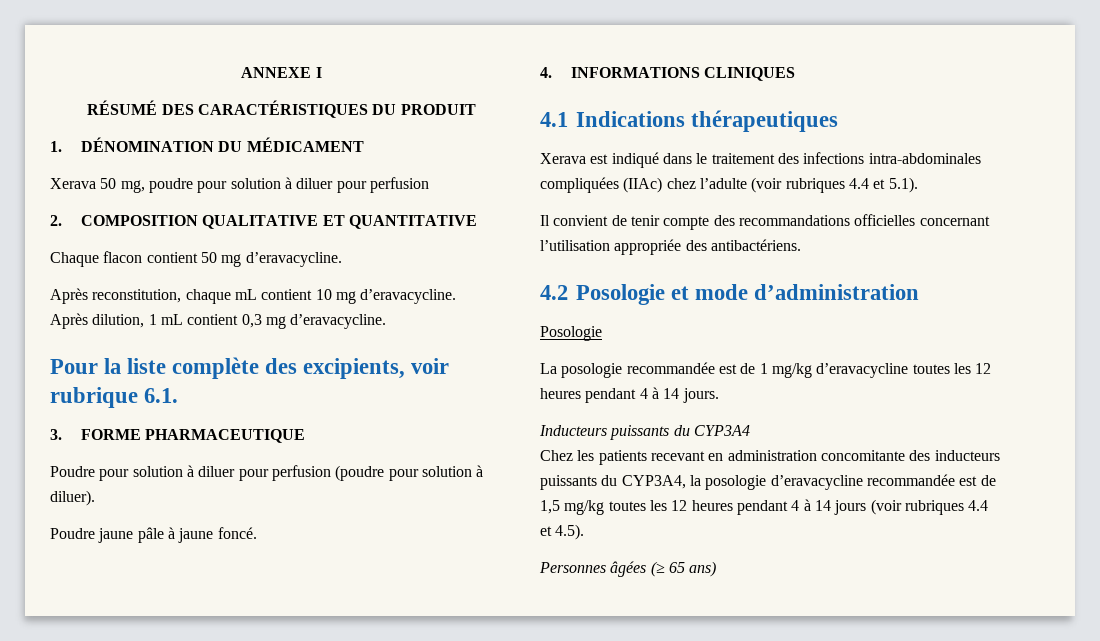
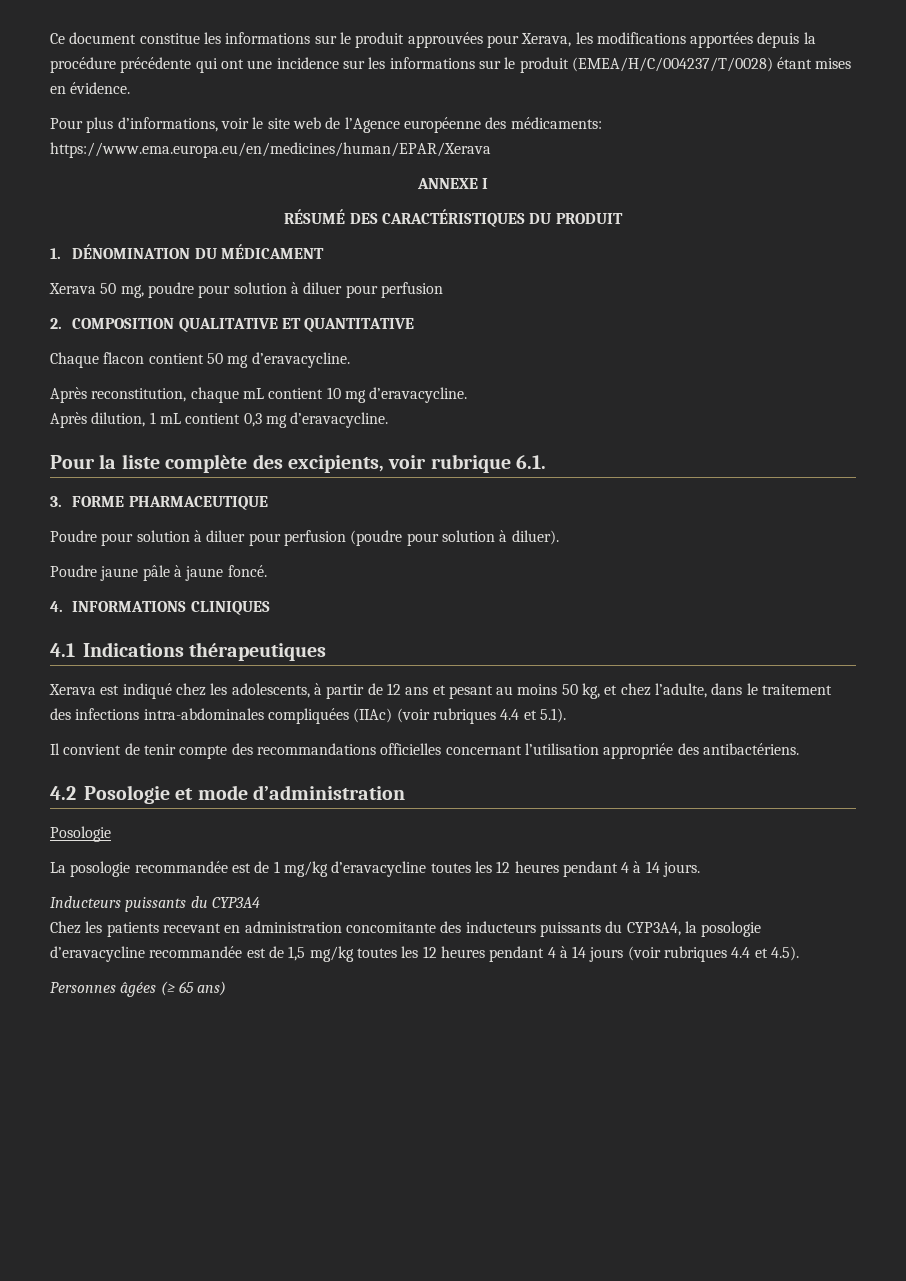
+ Ce document constitue les informations sur le produit approuvées pour Xerava, les modifications apportées depuis la procédure précédente qui ont une incidence sur les informations sur le produit (EMEA/H/C/004237/T/0028) étant mises en évidence.
+ Pour plus d’informations, voir le site web de l’Agence européenne des médicaments: https://www.ema.europa.eu/en/medicines/human/EPAR/Xerava
- Xerava est indiqué dans le traitement des infections intra-abdominales compliquées (IIAc) chez l’adulte (voir rubriques 4.4 et 5.1).
+ Xerava est indiqué chez les adolescents, à partir de 12 ans et pesant au moins 50 kg, et chez l’adulte, dans le traitement des infections intra-abdominales compliquées (IIAc) (voir rubriques 4.4 et 5.1).

